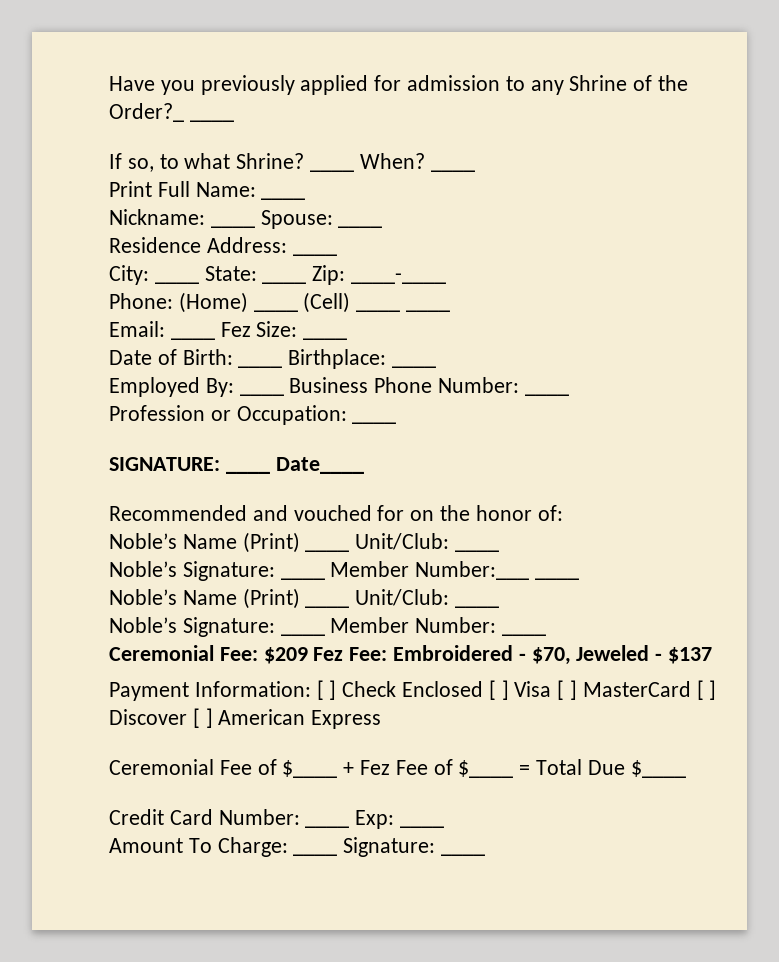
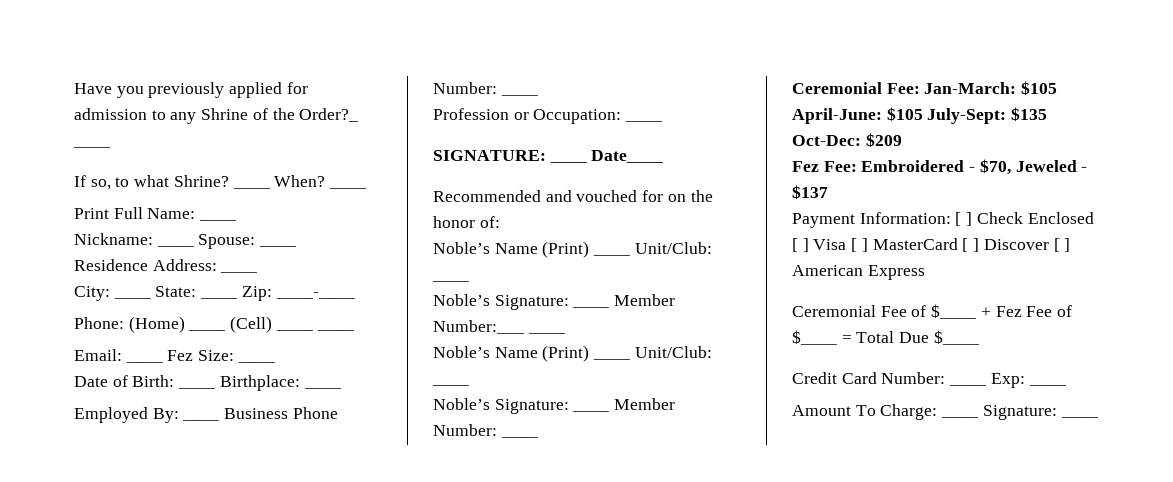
- Ceremonial Fee: $209 Fez Fee: Embroidered - $70, Jeweled - $137
+ Ceremonial Fee: Jan-March: $105 April-June: $105 July-Sept: $135 Oct-Dec: $209
+ Fez Fee: Embroidered - $70, Jeweled - $137

